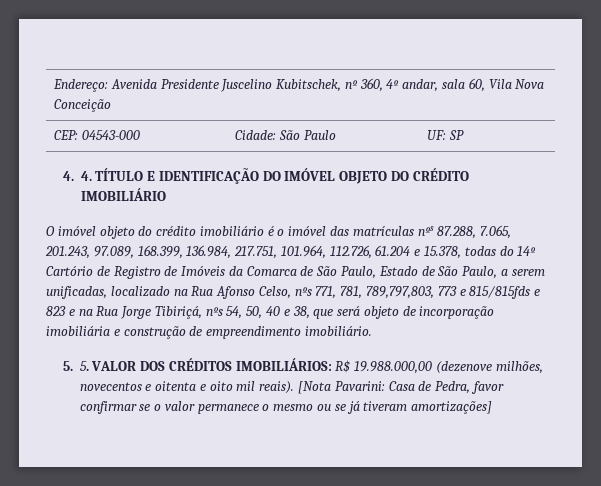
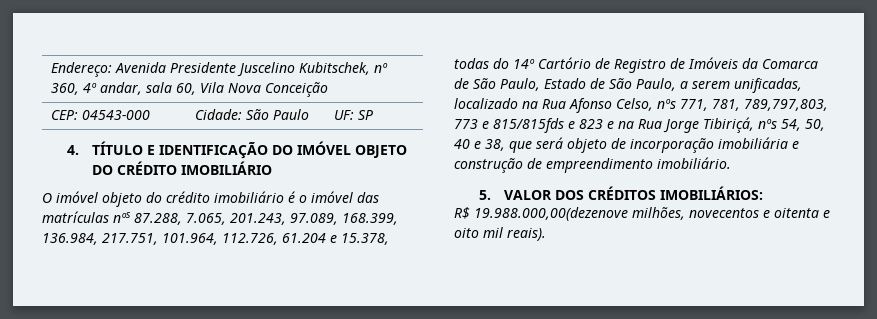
- 4. 4. TÍTULO E IDENTIFICAÇÃO DO IMÓVEL OBJETO DO CRÉDITO IMOBILIÁRIO
+ 4. TÍTULO E IDENTIFICAÇÃO DO IMÓVEL OBJETO DO CRÉDITO IMOBILIÁRIO
- 5. 5. VALOR DOS CRÉDITOS IMOBILIÁRIOS: R$ 19.988.000,00 (dezenove milhões, novecentos e oitenta e oito mil reais). [Nota Pavarini: Casa de Pedra, favor confirmar se o valor permanece o mesmo ou se já tiveram amortizações]
+ 5. VALOR DOS CRÉDITOS IMOBILIÁRIOS:
+ R$ 19.988.000,00(dezenove milhões, novecentos e oitenta e oito mil reais).

